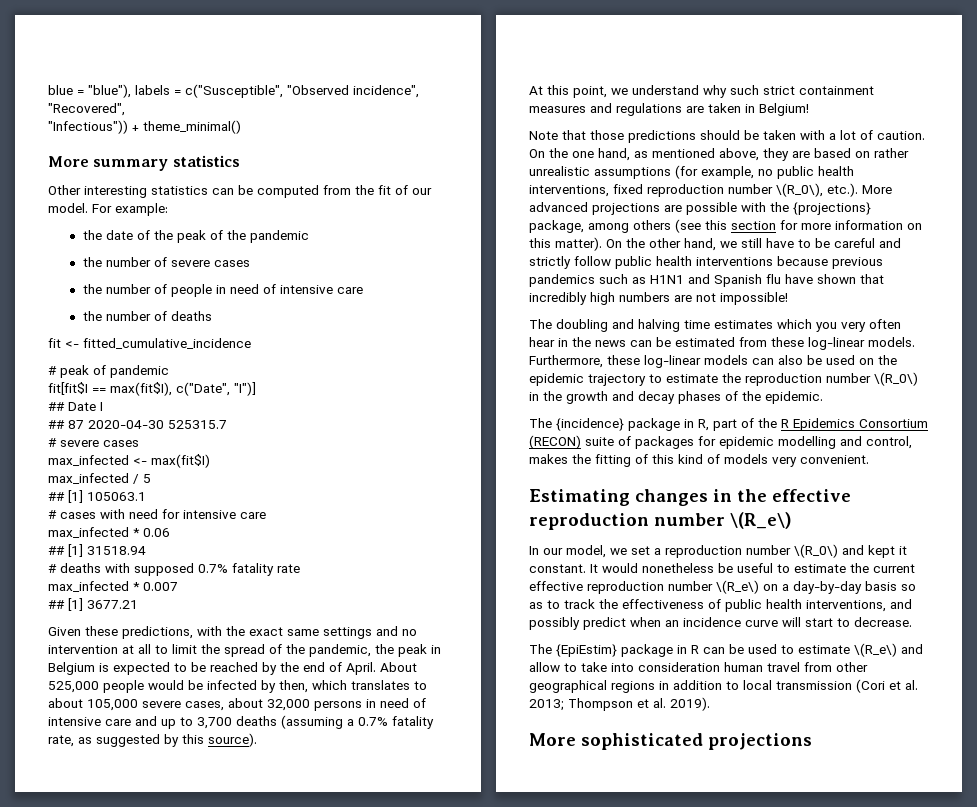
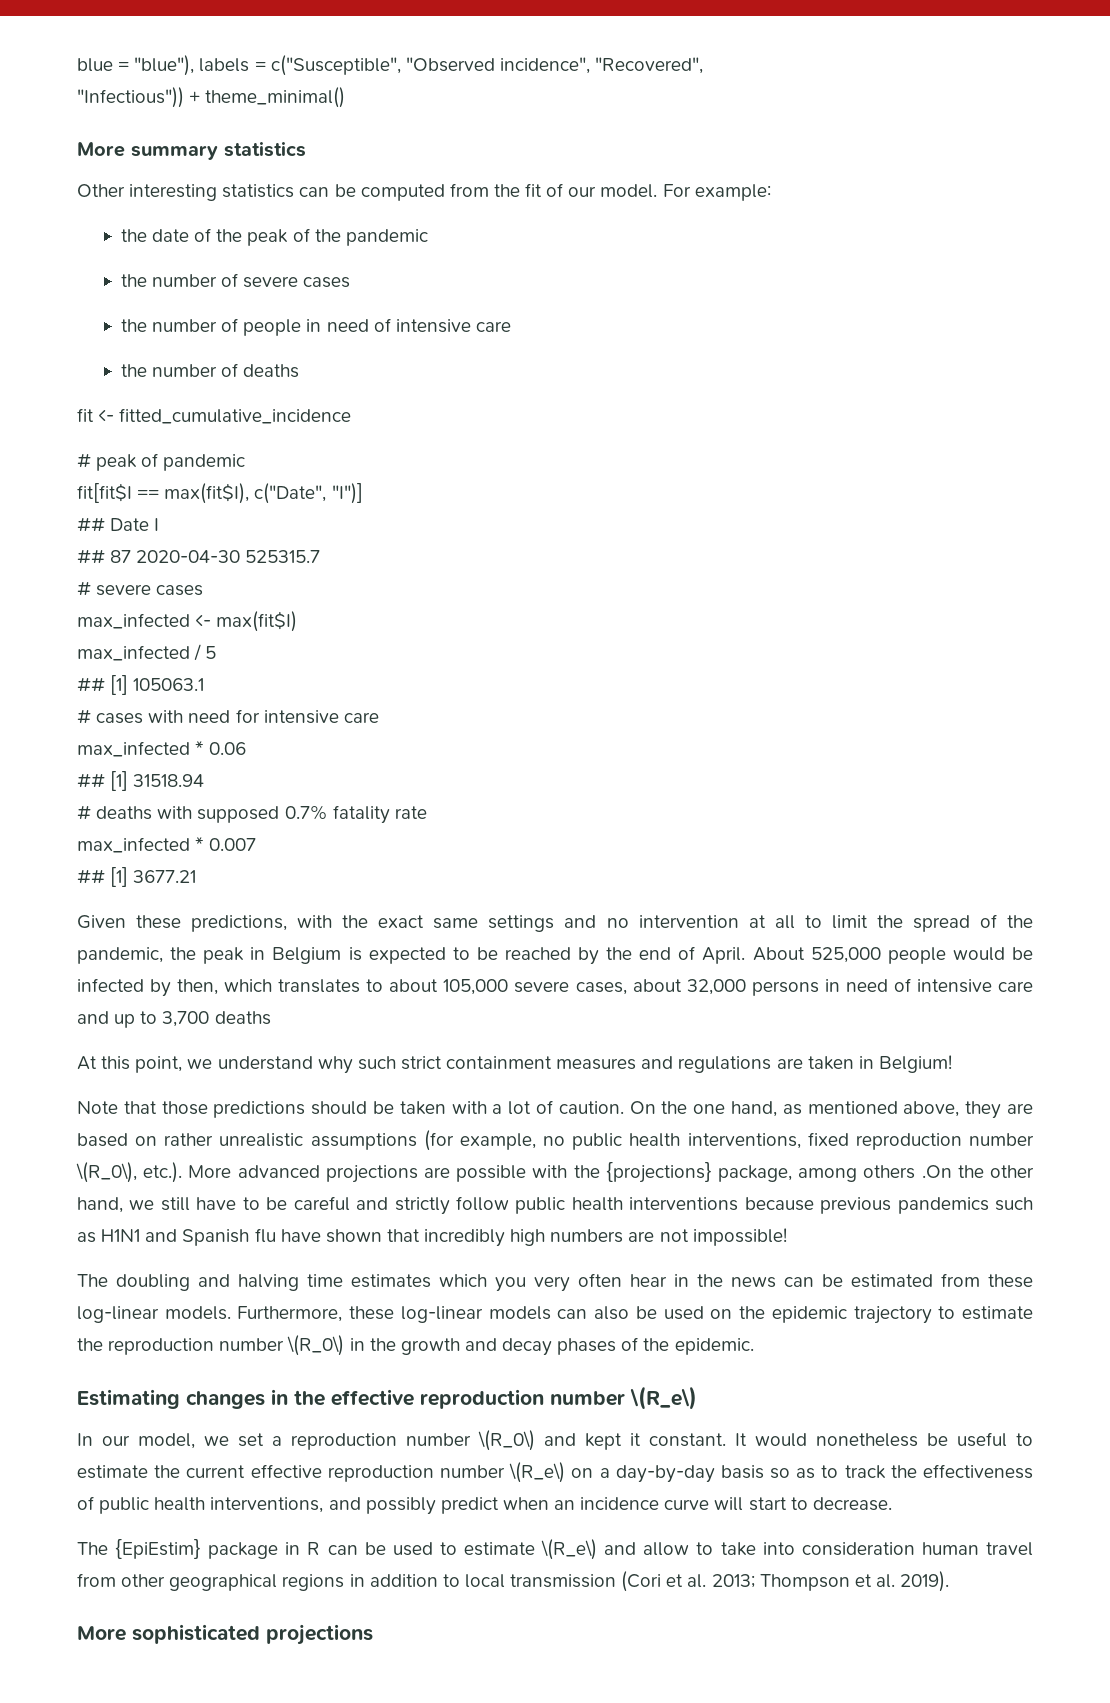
- About 525,000 people would be infected by then, which translates to about 105,000 severe cases, about 32,000 persons in need of intensive care and up to 3,700 deaths (assuming a 0.7% fatality rate, as suggested by this source).
+ About 525,000 people would be infected by then, which translates to about 105,000 severe cases, about 32,000 persons in need of intensive care and up to 3,700 deaths
- On the one hand, as mentioned above, they are based on rather unrealistic assumptions (for example, no public health interventions, fixed reproduction number \(R_0\), etc.). More advanced projections are possible with the {projections} package, among others (see this section for more information on this matter). On the other hand, we still have to be careful and strictly follow public health interventions because previous pandemics such as H1N1 and Spanish flu have shown that incredibly high numbers are not impossible!
+ On the one hand, as mentioned above, they are based on rather unrealistic assumptions (for example, no public health interventions, fixed reproduction number \(R_0\), etc.). More advanced projections are possible with the {projections} package, among others .On the other hand, we still have to be careful and strictly follow public health interventions because previous pandemics such as H1N1 and Spanish flu have shown that incredibly high numbers are not impossible!
- The {incidence} package in R, part of the R Epidemics Consortium (RECON) suite of packages for epidemic modelling and control, makes the fitting of this kind of models very convenient.

